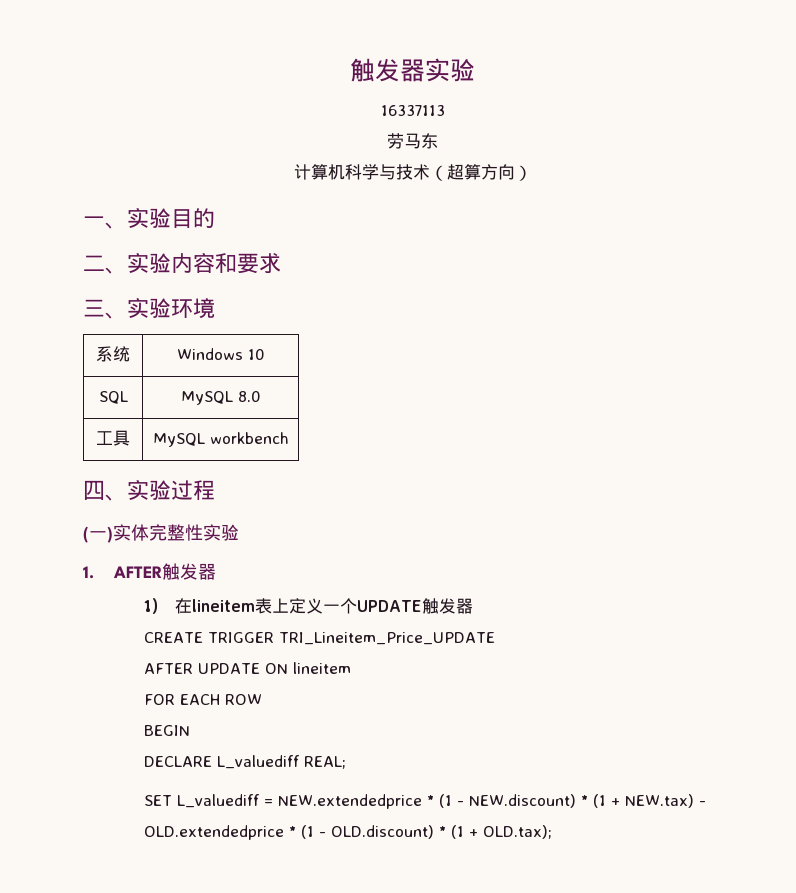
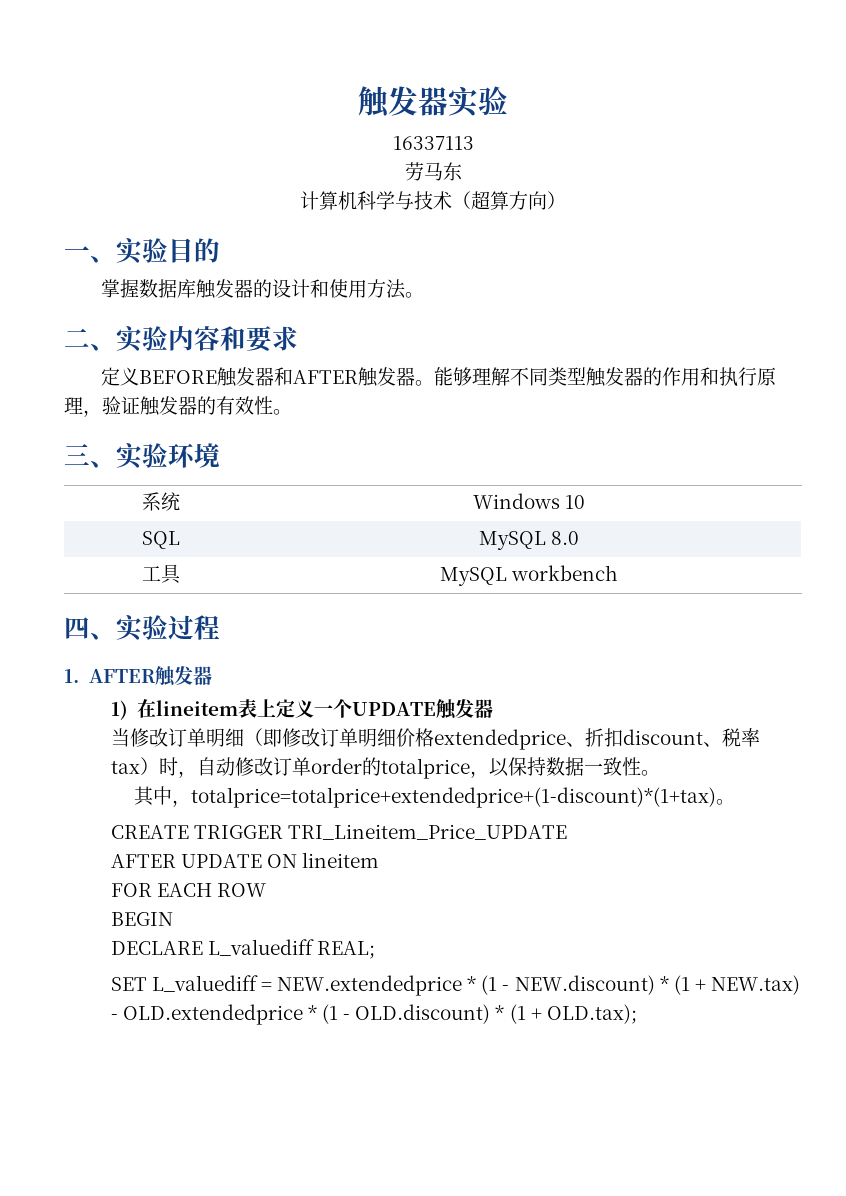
+ 掌握数据库触发器的设计和使用方法。
+ 定义BEFORE触发器和AFTER触发器。能够理解不同类型触发器的作用和执行原理，验证触发器的有效性。
- (一)实体完整性实验
+ 当修改订单明细（即修改订单明细价格extendedprice、折扣discount、税率tax）时，自动修改订单order的totalprice，以保持数据一致性。
+ 其中，totalprice=totalprice+extendedprice+(1-discount)*(1+tax)。

